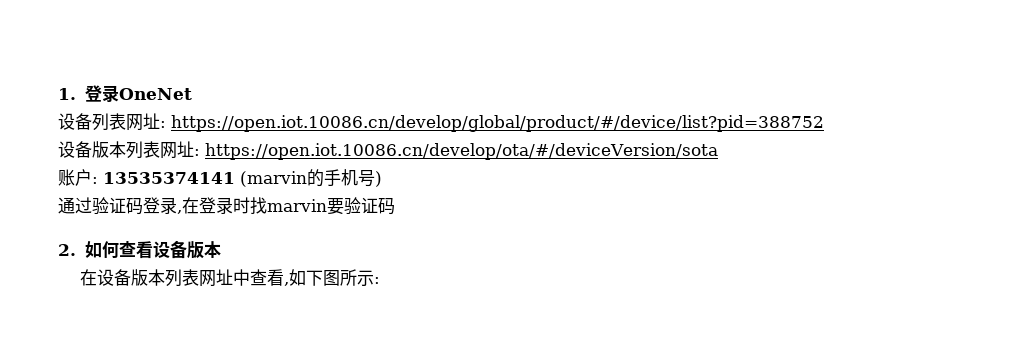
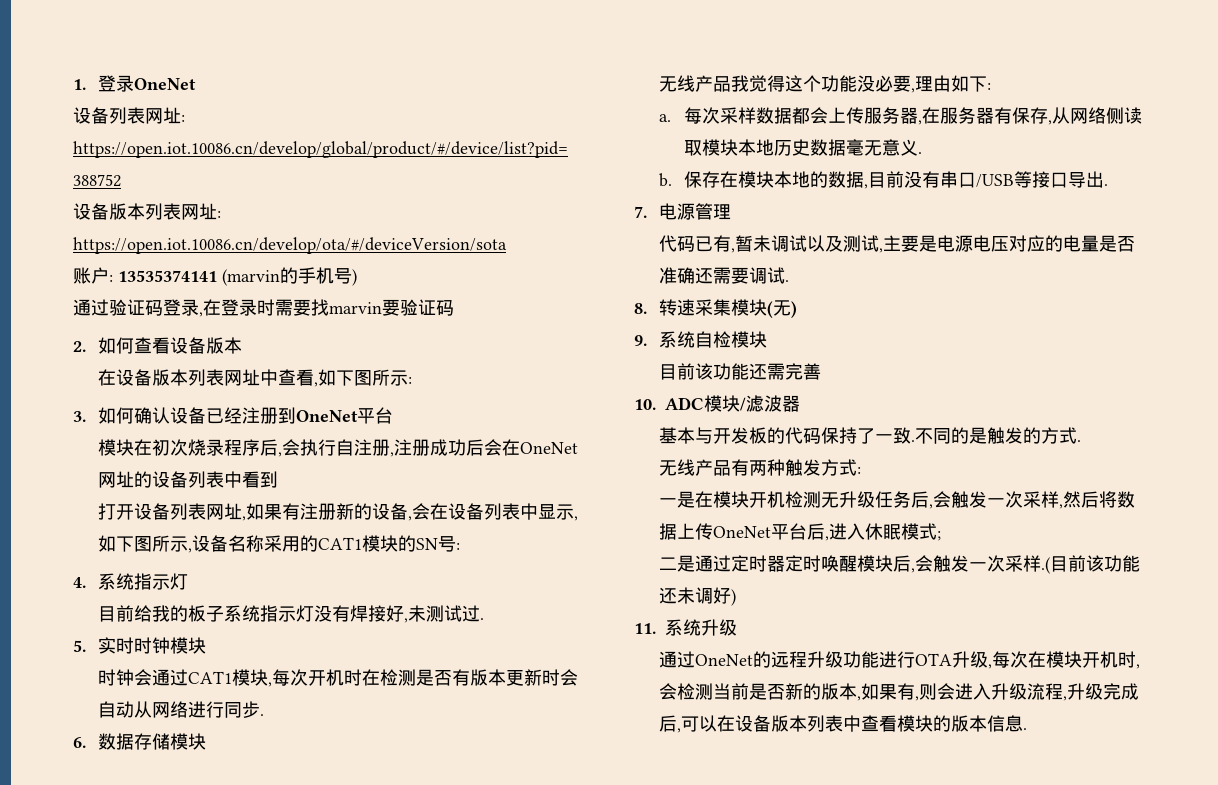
- 通过验证码登录,在登录时找marvin要验证码
+ 通过验证码登录,在登录时需要找marvin要验证码
+ 3.如何确认设备已经注册到OneNet平台
+ 模块在初次烧录程序后,会执行自注册,注册成功后会在OneNet网址的设备列表中看到
+ 打开设备列表网址,如果有注册新的设备,会在设备列表中显示,如下图所示,设备名称采用的CAT1模块的SN号:
+ 4.系统指示灯
+ 目前给我的板子系统指示灯没有焊接好,未测试过.
+ 5.实时时钟模块
+ 时钟会通过CAT1模块,每次开机时在检测是否有版本更新时会自动从网络进行同步.
+ 6.数据存储模块
+ 无线产品我觉得这个功能没必要,理由如下:
+ a.每次采样数据都会上传服务器,在服务器有保存,从网络侧读取模块本地历史数据毫无意义.
+ b.保存在模块本地的数据,目前没有串口/USB等接口导出.
+ 7.电源管理
+ 代码已有,暂未调试以及测试,主要是电源电压对应的电量是否准确还需要调试.
+ 8.转速采集模块(无)
+ 9.系统自检模块
+ 目前该功能还需完善
+ 10. ADC模块/滤波器
+ 基本与开发板的代码保持了一致.不同的是触发的方式.
+ 无线产品有两种触发方式:
+ 一是在模块开机检测无升级任务后,会触发一次采样,然后将数据上传OneNet平台后,进入休眠模式;
+ 二是通过定时器定时唤醒模块后,会触发一次采样.(目前该功能还未调好)
+ 11.系统升级
+ 通过OneNet的远程升级功能进行OTA升级,每次在模块开机时,会检测当前是否新的版本,如果有,则会进入升级流程,升级完成后,可以在设备版本列表中查看模块的版本信息.

